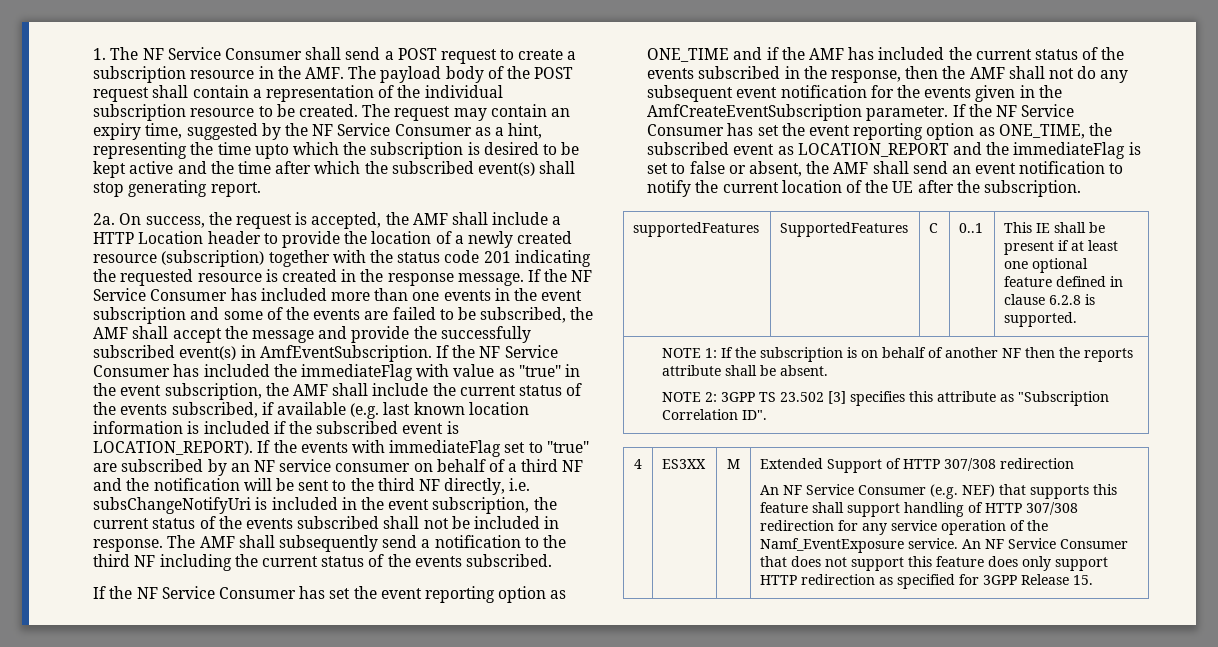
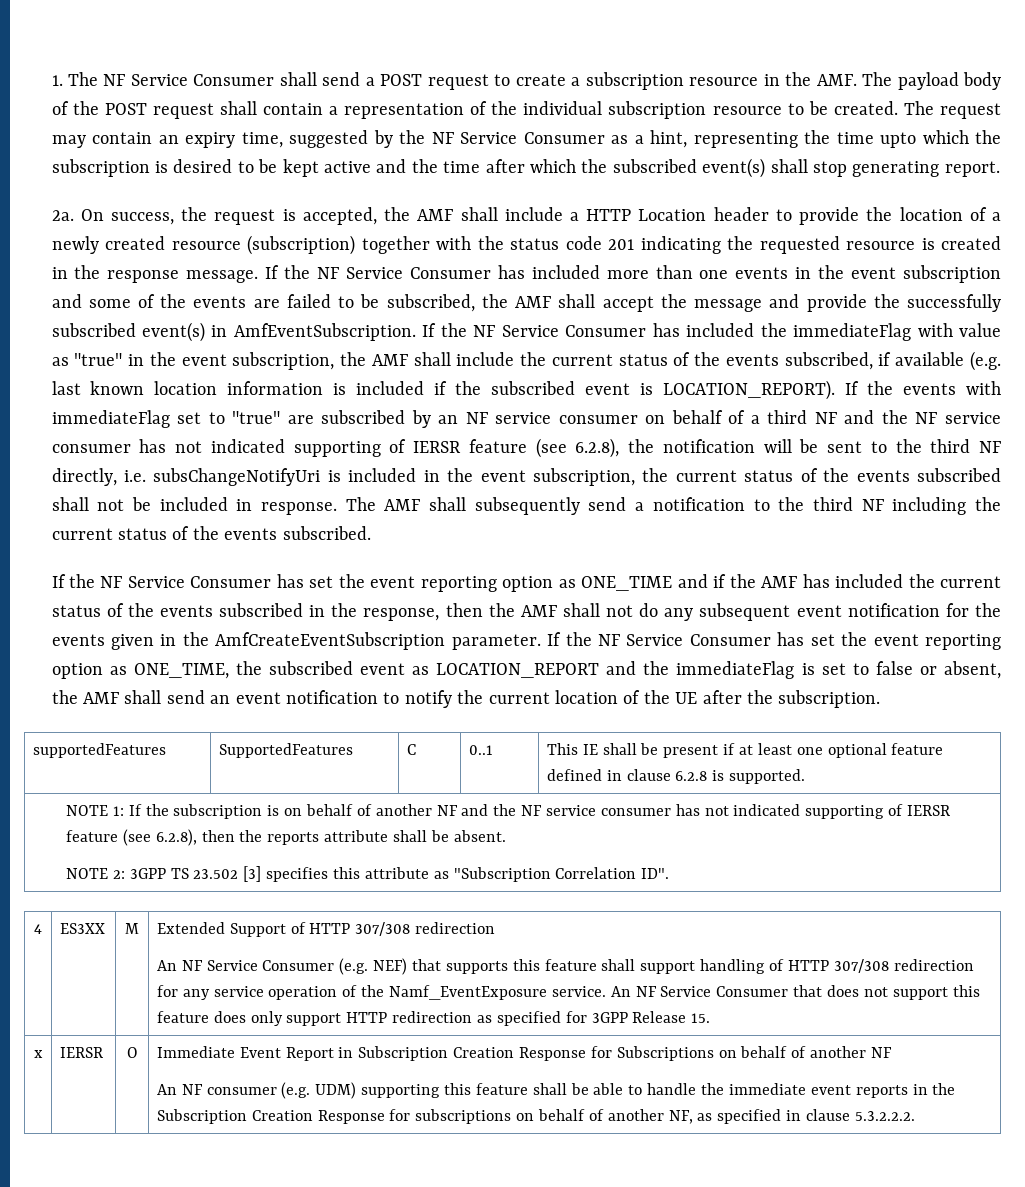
- If the events with immediateFlag set to "true" are subscribed by an NF service consumer on behalf of a third NF and the notification will be sent to the third NF directly, i.e. subsChangeNotifyUri is included in the event subscription, the current status of the events subscribed shall not be included in response.
+ If the events with immediateFlag set to "true" are subscribed by an NF service consumer on behalf of a third NF and the NF service consumer has not indicated supporting of IERSR feature (see 6.2.8), the notification will be sent to the third NF directly, i.e. subsChangeNotifyUri is included in the event subscription, the current status of the events subscribed shall not be included in response.
- NOTE 1: If the subscription is on behalf of another NF then the reports attribute shall be absent.
+ NOTE 1: If the subscription is on behalf of another NF and the NF service consumer has not indicated supporting of IERSR feature (see 6.2.8), then the reports attribute shall be absent.
+ x | IERSR | O | Immediate Event Report in Subscription Creation Response for Subscriptions on behalf of another NF
+ An NF consumer (e.g. UDM) supporting this feature shall be able to handle the immediate event reports in the Subscription Creation Response for subscriptions on behalf of another NF, as specified in clause 5.3.2.2.2.

